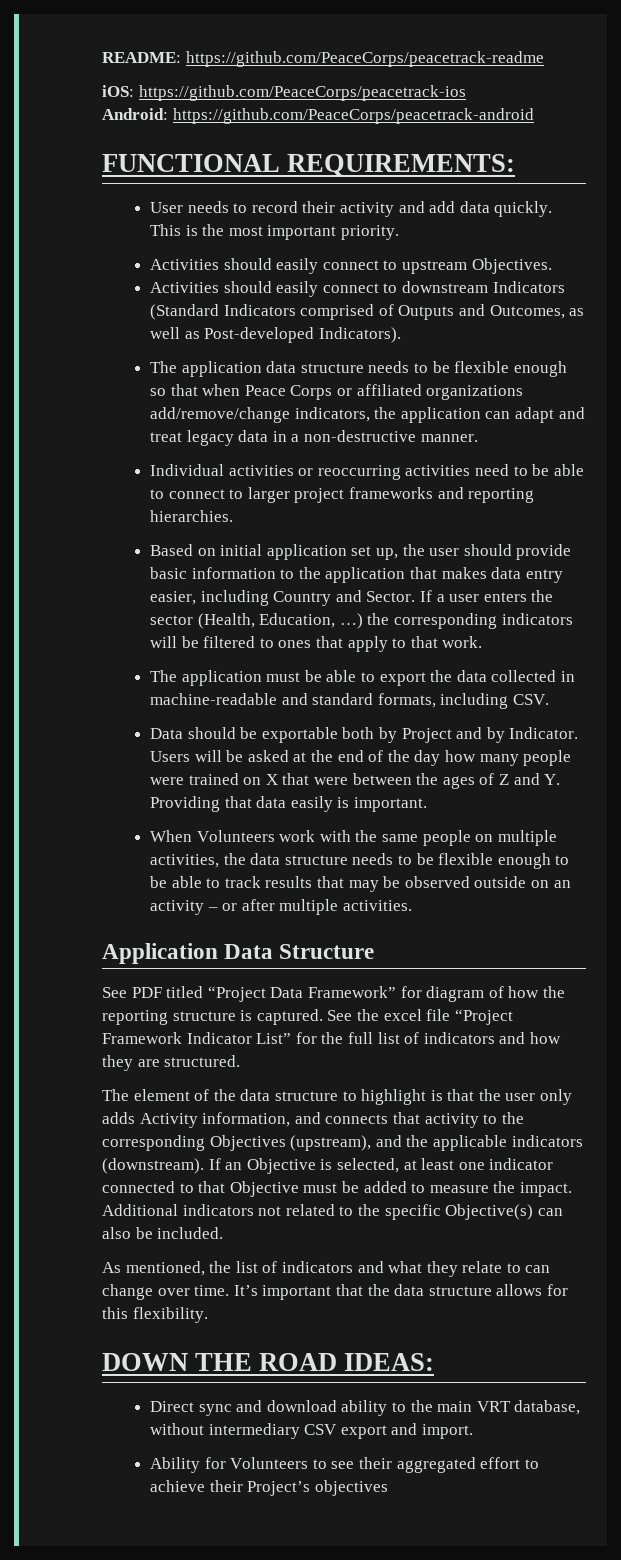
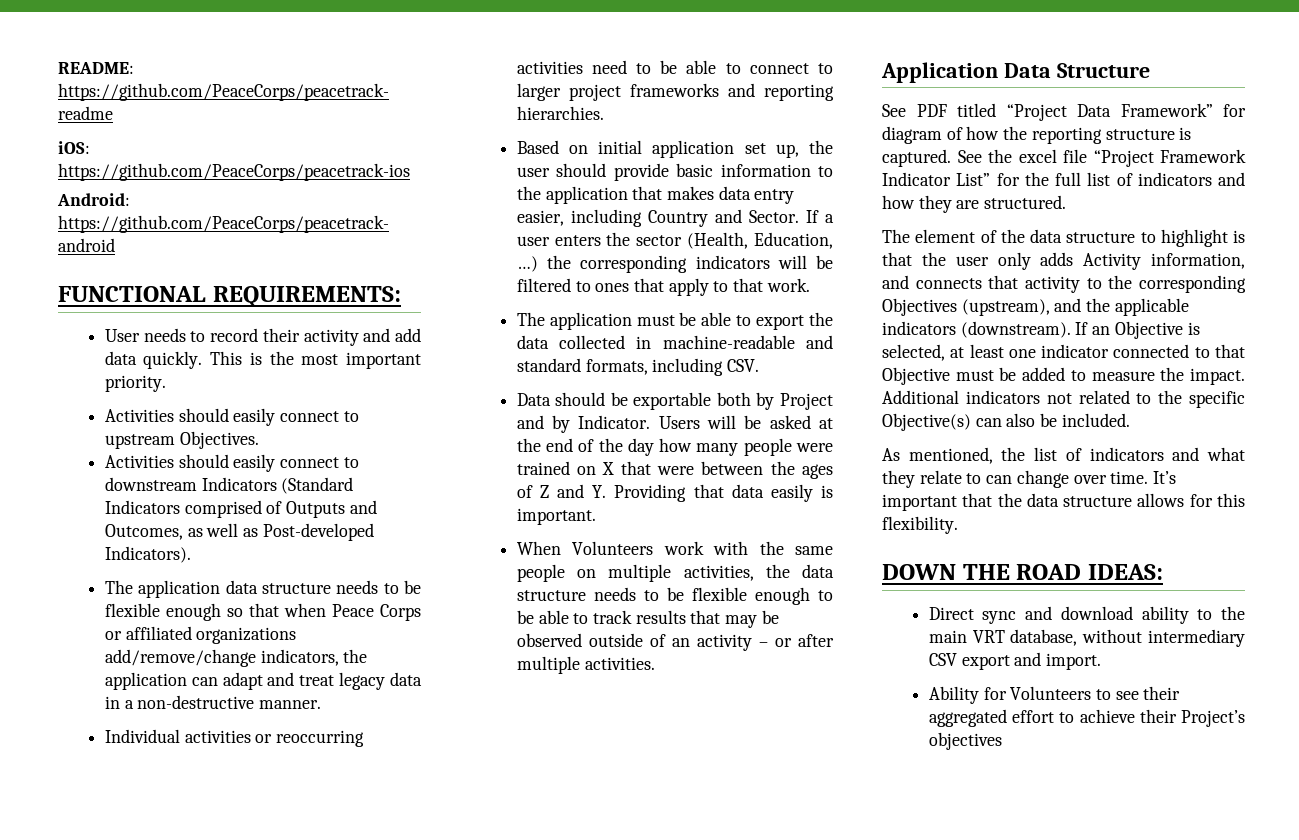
- When Volunteers work with the same people on multiple activities, the data structure needs to be flexible enough to be able to track results that may be observed outside on an activity – or after multiple activities.
+ When Volunteers work with the same people on multiple activities, the data structure needs to be flexible enough to be able to track results that may be observed outside of an activity – or after multiple activities.

